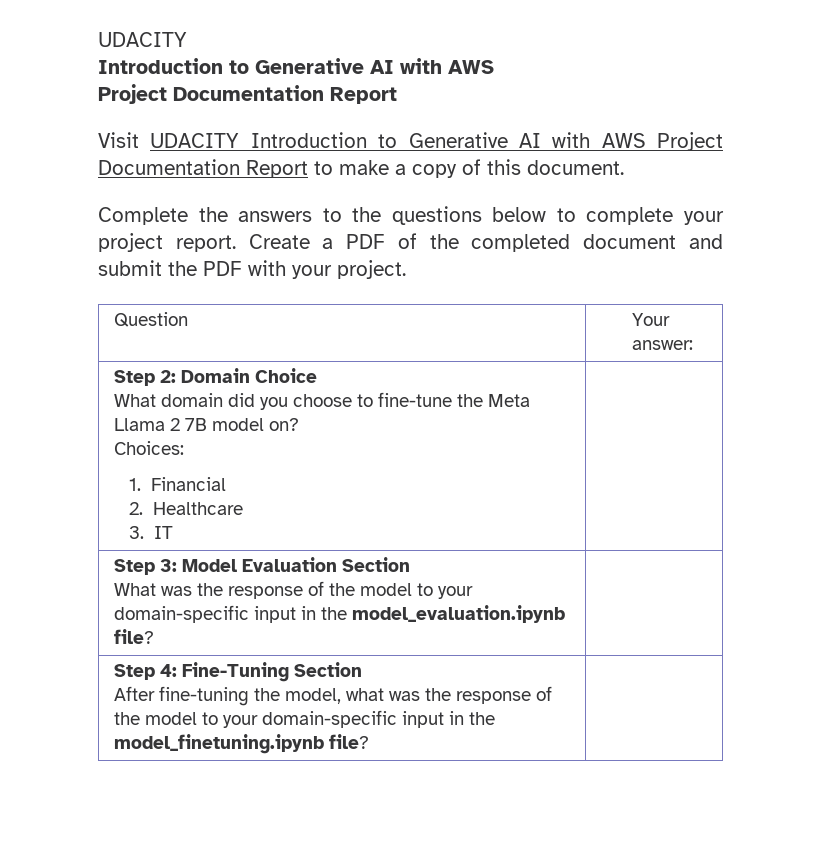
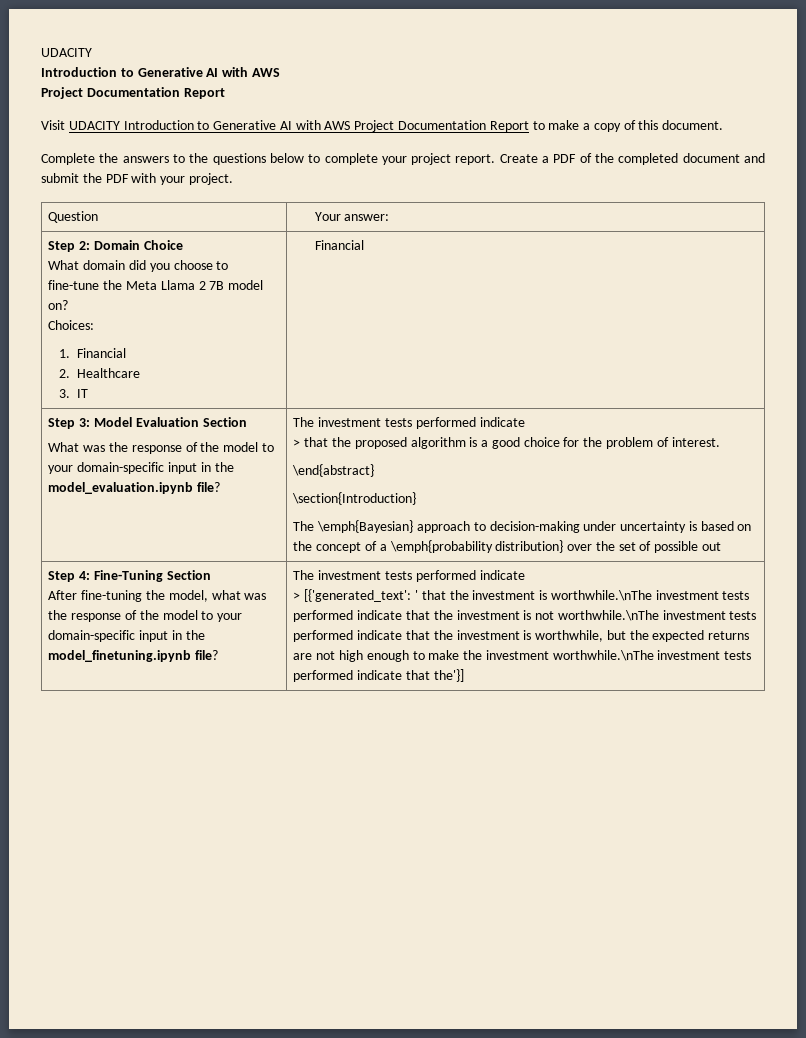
  Step 2: Domain Choice
  What domain did you choose to fine-tune the Meta Llama 2 7B model on?
  Choices:
  1. Financial
  2. Healthcare
- 3. IT |
+ 3. IT | Financial
- What was the response of the model to your domain-specific input in the model_evaluation.ipynb file?
+ What was the response of the model to your domain-specific input in the model_evaluation.ipynb file? | The investment tests performed indicate
+ > that the proposed algorithm is a good choice for the problem of interest.
+ \end{abstract}
+ \section{Introduction}
+ The \emph{Bayesian} approach to decision-making under uncertainty is based on the concept of a \emph{probability distribution} over the set of possible out
- After fine-tuning the model, what was the response of the model to your domain-specific input in the model_finetuning.ipynb file?
+ After fine-tuning the model, what was the response of the model to your domain-specific input in the model_finetuning.ipynb file? | The investment tests performed indicate
+ > [{'generated_text': ' that the investment is worthwhile.\nThe investment tests performed indicate that the investment is not worthwhile.\nThe investment tests performed indicate that the investment is worthwhile, but the expected returns are not high enough to make the investment worthwhile.\nThe investment tests performed indicate that the'}]

